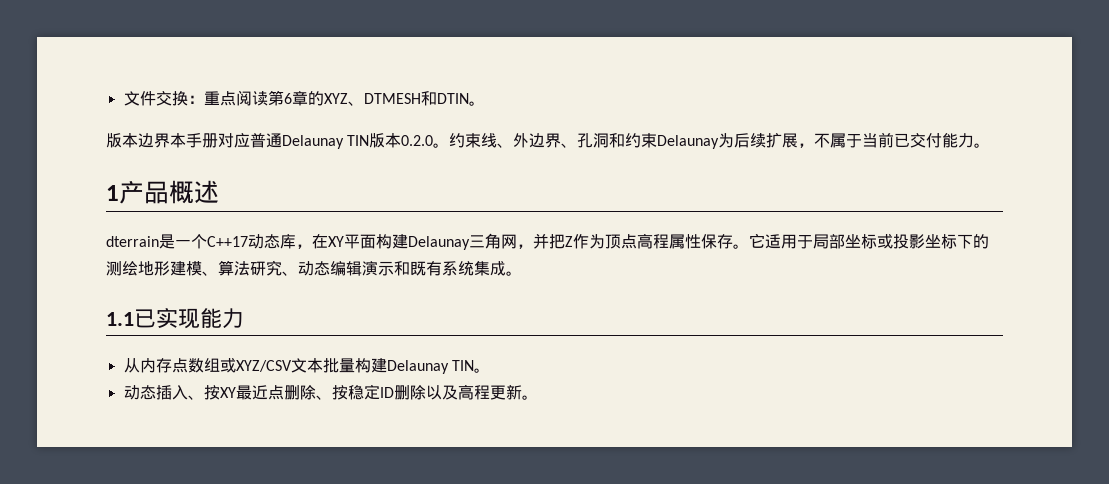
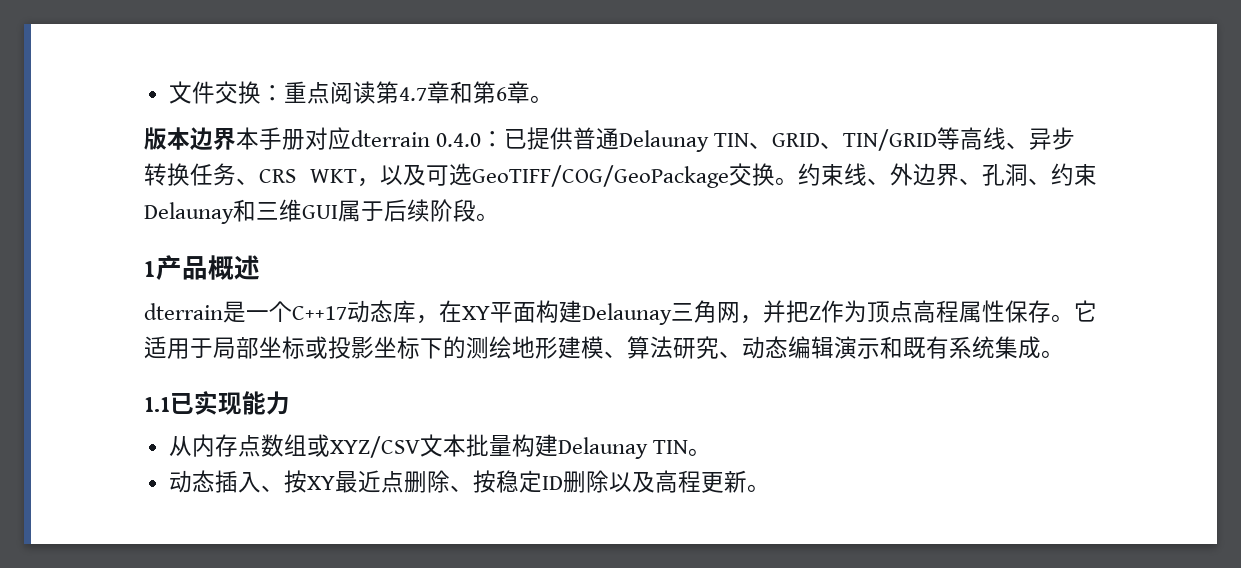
- 文件交换：重点阅读第6章的XYZ、DTMESH和DTIN。
+ 文件交换：重点阅读第4.7章和第6章。
- 版本边界本手册对应普通Delaunay TIN版本0.2.0。
+ 版本边界本手册对应dterrain 0.4.0：已提供普通Delaunay TIN、GRID、TIN/GRID等高线、异步转换任务、CRS WKT，以及可选GeoTIFF/COG/GeoPackage交换。
- 约束线、外边界、孔洞和约束Delaunay为后续扩展，不属于当前已交付能力。
+ 约束线、外边界、孔洞、约束Delaunay和三维GUI属于后续阶段。

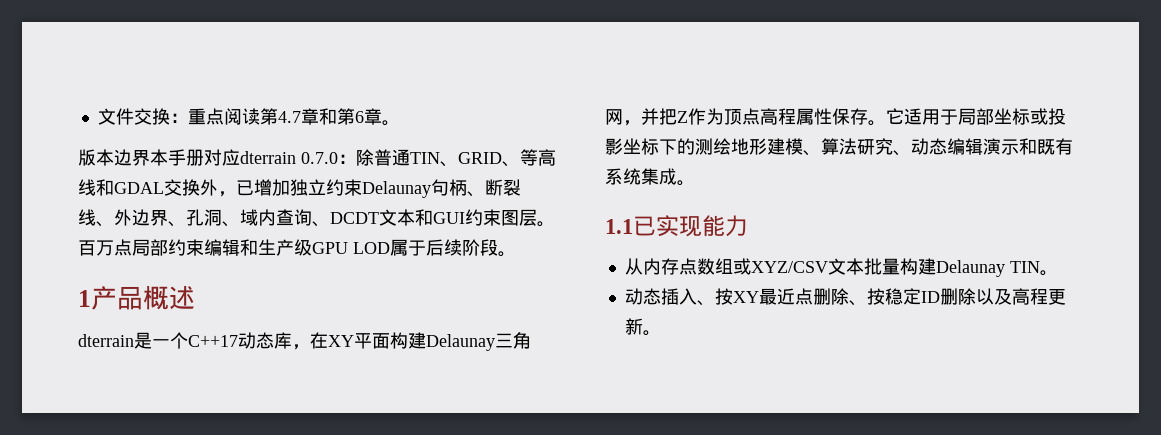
- 版本边界本手册对应dterrain 0.4.0：已提供普通Delaunay TIN、GRID、TIN/GRID等高线、异步转换任务、CRS WKT，以及可选GeoTIFF/COG/GeoPackage交换。约束线、外边界、孔洞、约束Delaunay和三维GUI属于后续阶段。
+ 版本边界本手册对应dterrain 0.7.0：除普通TIN、GRID、等高线和GDAL交换外，已增加独立约束Delaunay句柄、断裂线、外边界、孔洞、域内查询、DCDT文本和GUI约束图层。百万点局部约束编辑和生产级GPU LOD属于后续阶段。

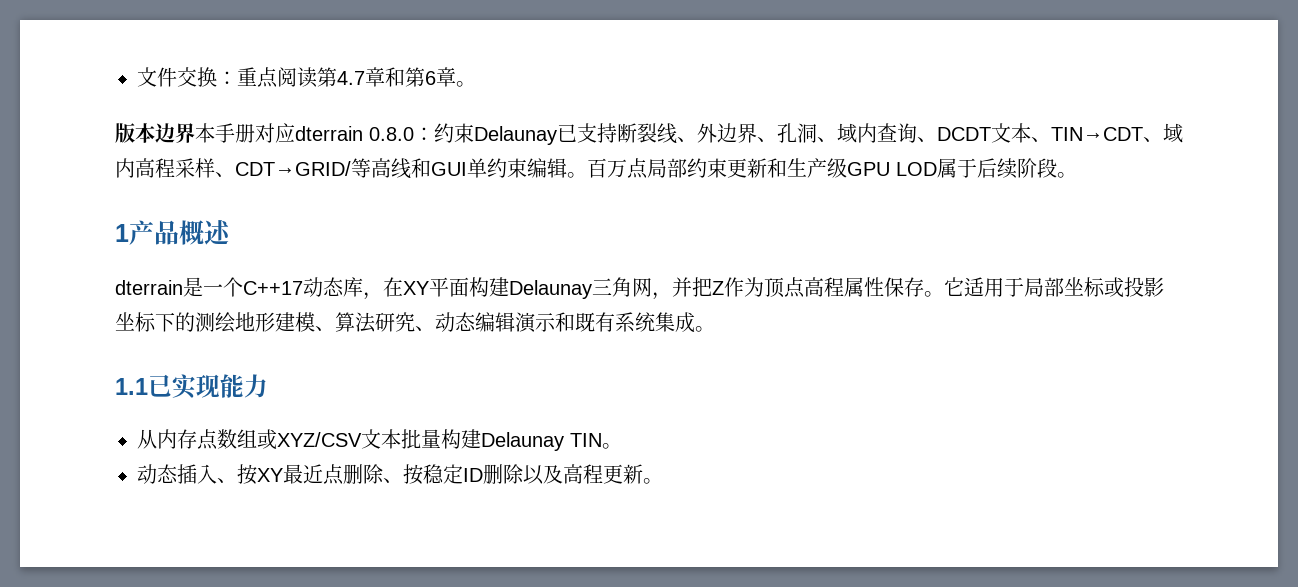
- 版本边界本手册对应dterrain 0.7.0：除普通TIN、GRID、等高线和GDAL交换外，已增加独立约束Delaunay句柄、断裂线、外边界、孔洞、域内查询、DCDT文本和GUI约束图层。
+ 版本边界本手册对应dterrain 0.8.0：约束Delaunay已支持断裂线、外边界、孔洞、域内查询、DCDT文本、TIN→CDT、域内高程采样、CDT→GRID/等高线和GUI单约束编辑。
- 百万点局部约束编辑和生产级GPU LOD属于后续阶段。
+ 百万点局部约束更新和生产级GPU LOD属于后续阶段。

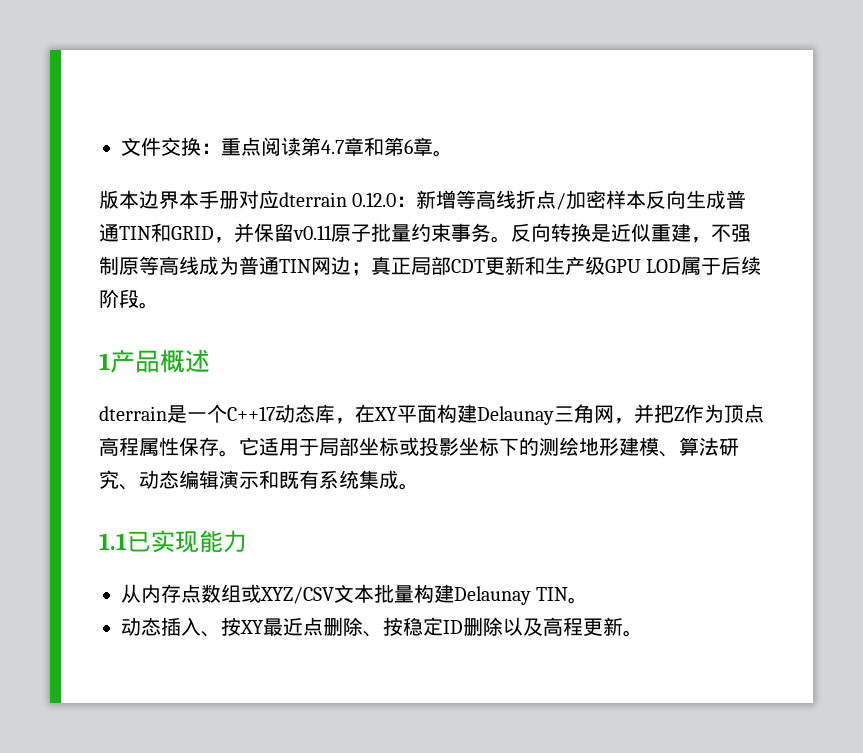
- 版本边界本手册对应dterrain 0.8.0：约束Delaunay已支持断裂线、外边界、孔洞、域内查询、DCDT文本、TIN→CDT、域内高程采样、CDT→GRID/等高线和GUI单约束编辑。百万点局部约束更新和生产级GPU LOD属于后续阶段。
+ 版本边界本手册对应dterrain 0.12.0：新增等高线折点/加密样本反向生成普通TIN和GRID，并保留v0.11原子批量约束事务。反向转换是近似重建，不强制原等高线成为普通TIN网边；真正局部CDT更新和生产级GPU LOD属于后续阶段。

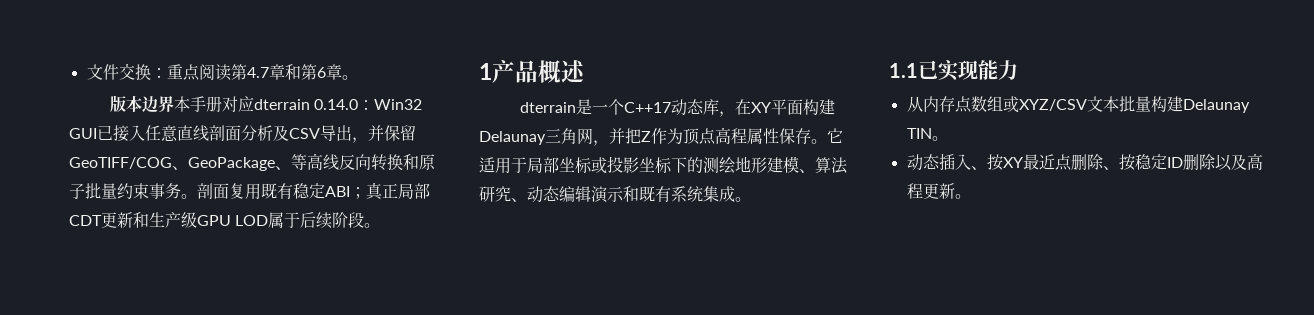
- 版本边界本手册对应dterrain 0.12.0：新增等高线折点/加密样本反向生成普通TIN和GRID，并保留v0.11原子批量约束事务。
+ 版本边界本手册对应dterrain 0.14.0：Win32 GUI已接入任意直线剖面分析及CSV导出，并保留GeoTIFF/COG、GeoPackage、等高线反向转换和原子批量约束事务。
- 反向转换是近似重建，不强制原等高线成为普通TIN网边；真正局部CDT更新和生产级GPU LOD属于后续阶段。
+ 剖面复用既有稳定ABI；真正局部CDT更新和生产级GPU LOD属于后续阶段。

